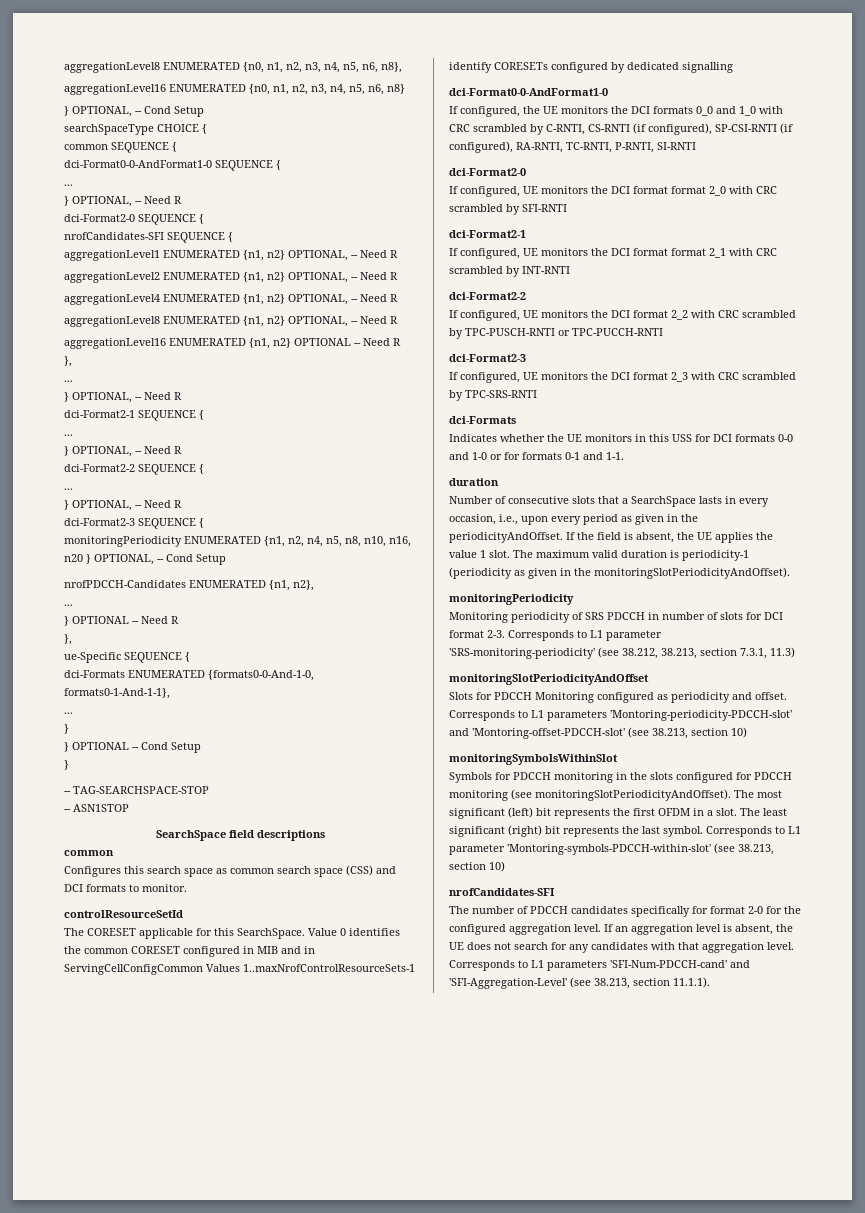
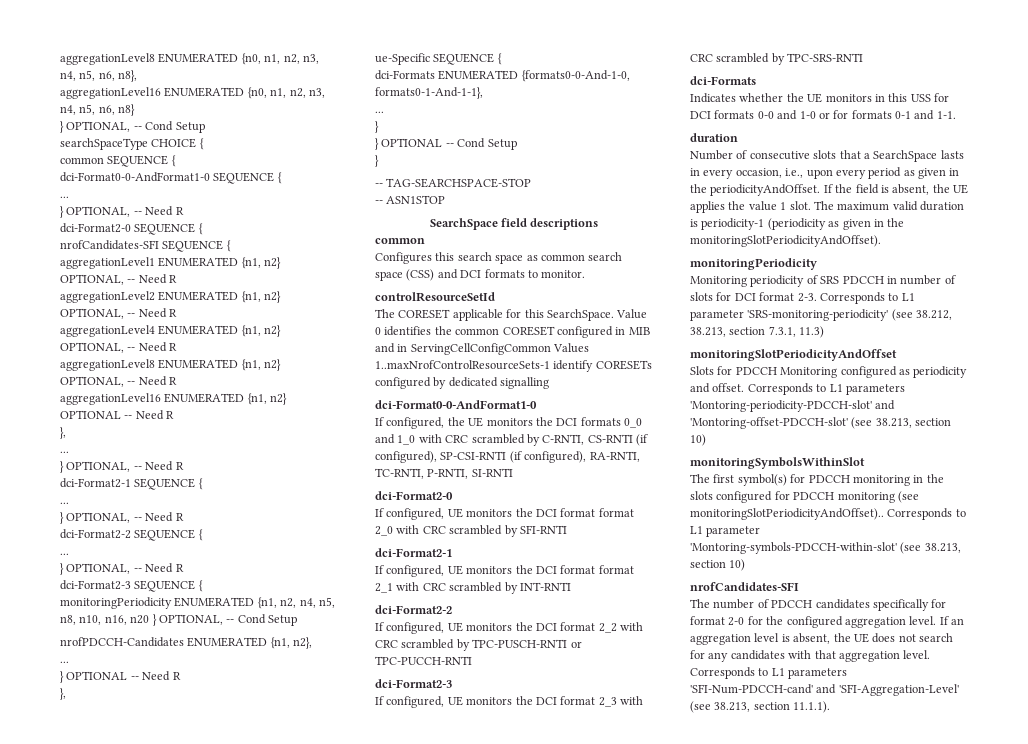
- Symbols for PDCCH monitoring in the slots configured for PDCCH monitoring (see monitoringSlotPeriodicityAndOffset). The most significant (left) bit represents the first OFDM in a slot. The least significant (right) bit represents the last symbol.
+ The first symbol(s) for PDCCH monitoring in the slots configured for PDCCH monitoring (see monitoringSlotPeriodicityAndOffset)..

